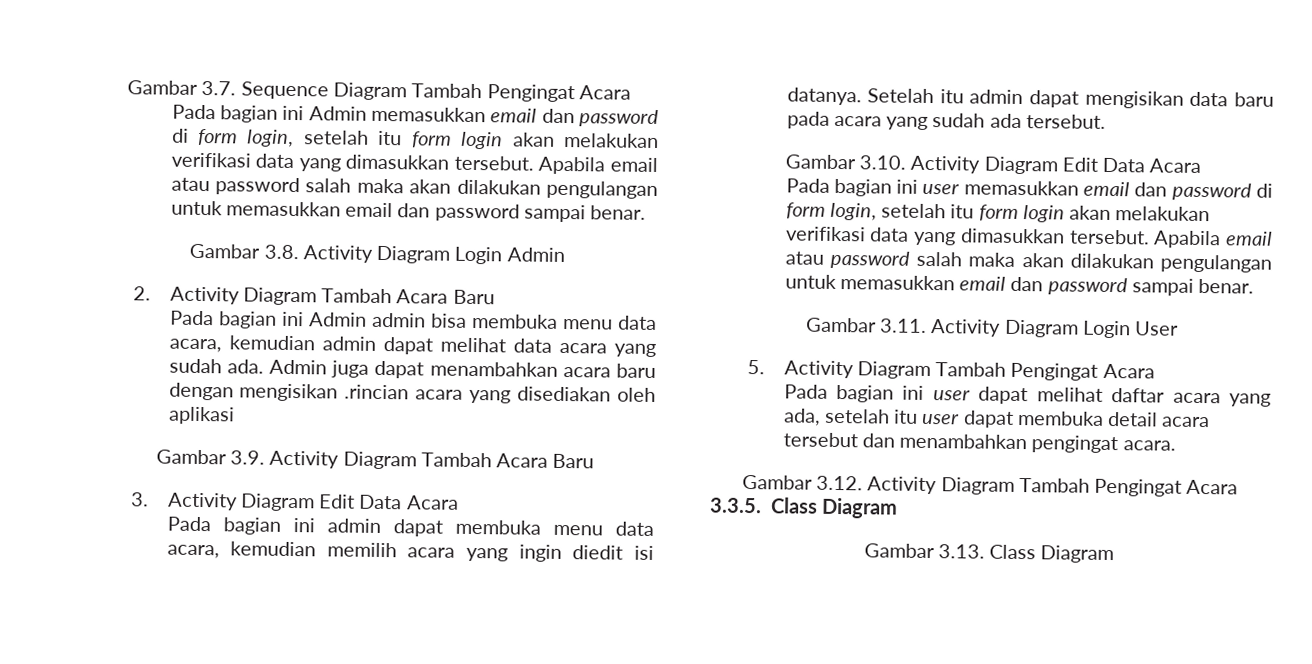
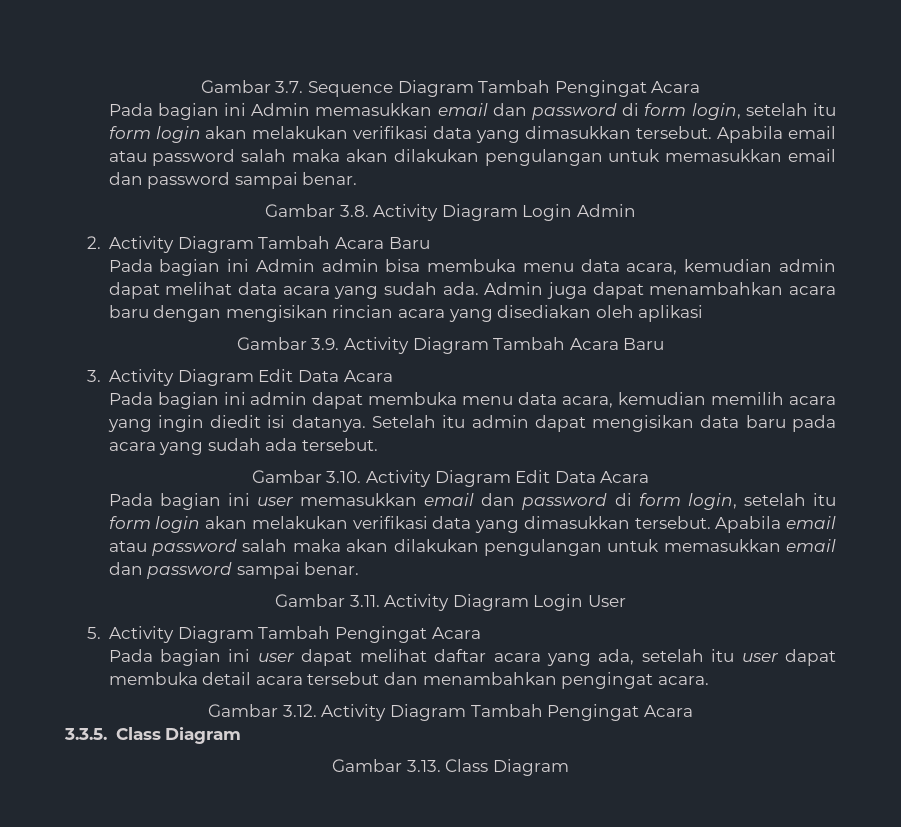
- Admin juga dapat menambahkan acara baru dengan mengisikan .rincian acara yang disediakan oleh aplikasi
+ Admin juga dapat menambahkan acara baru dengan mengisikan rincian acara yang disediakan oleh aplikasi

